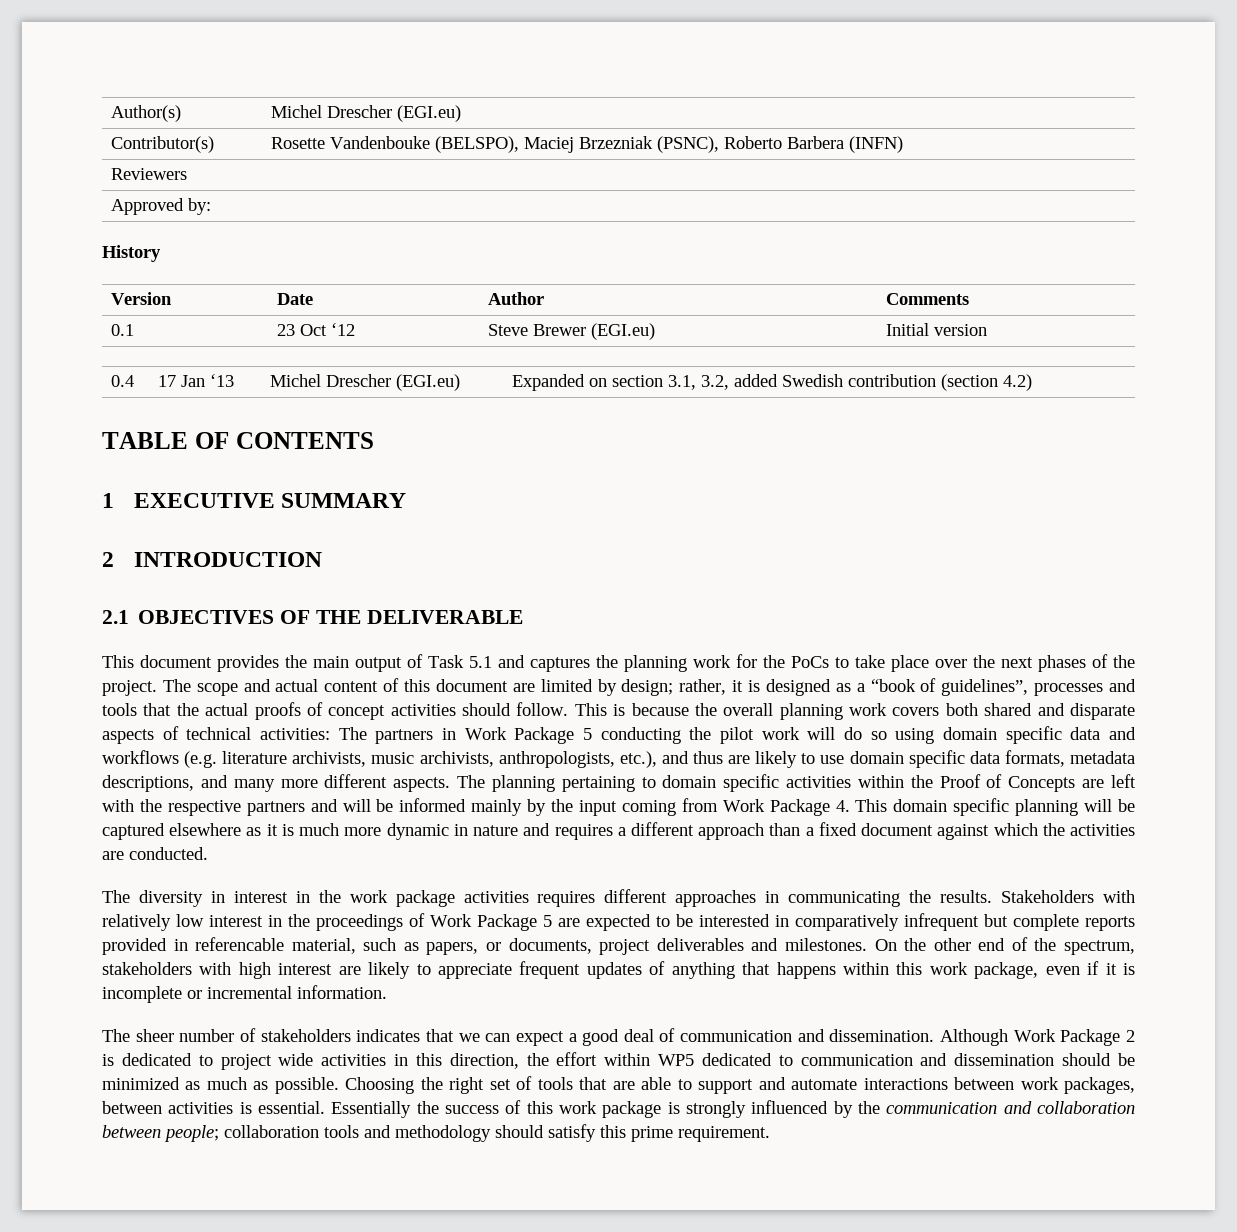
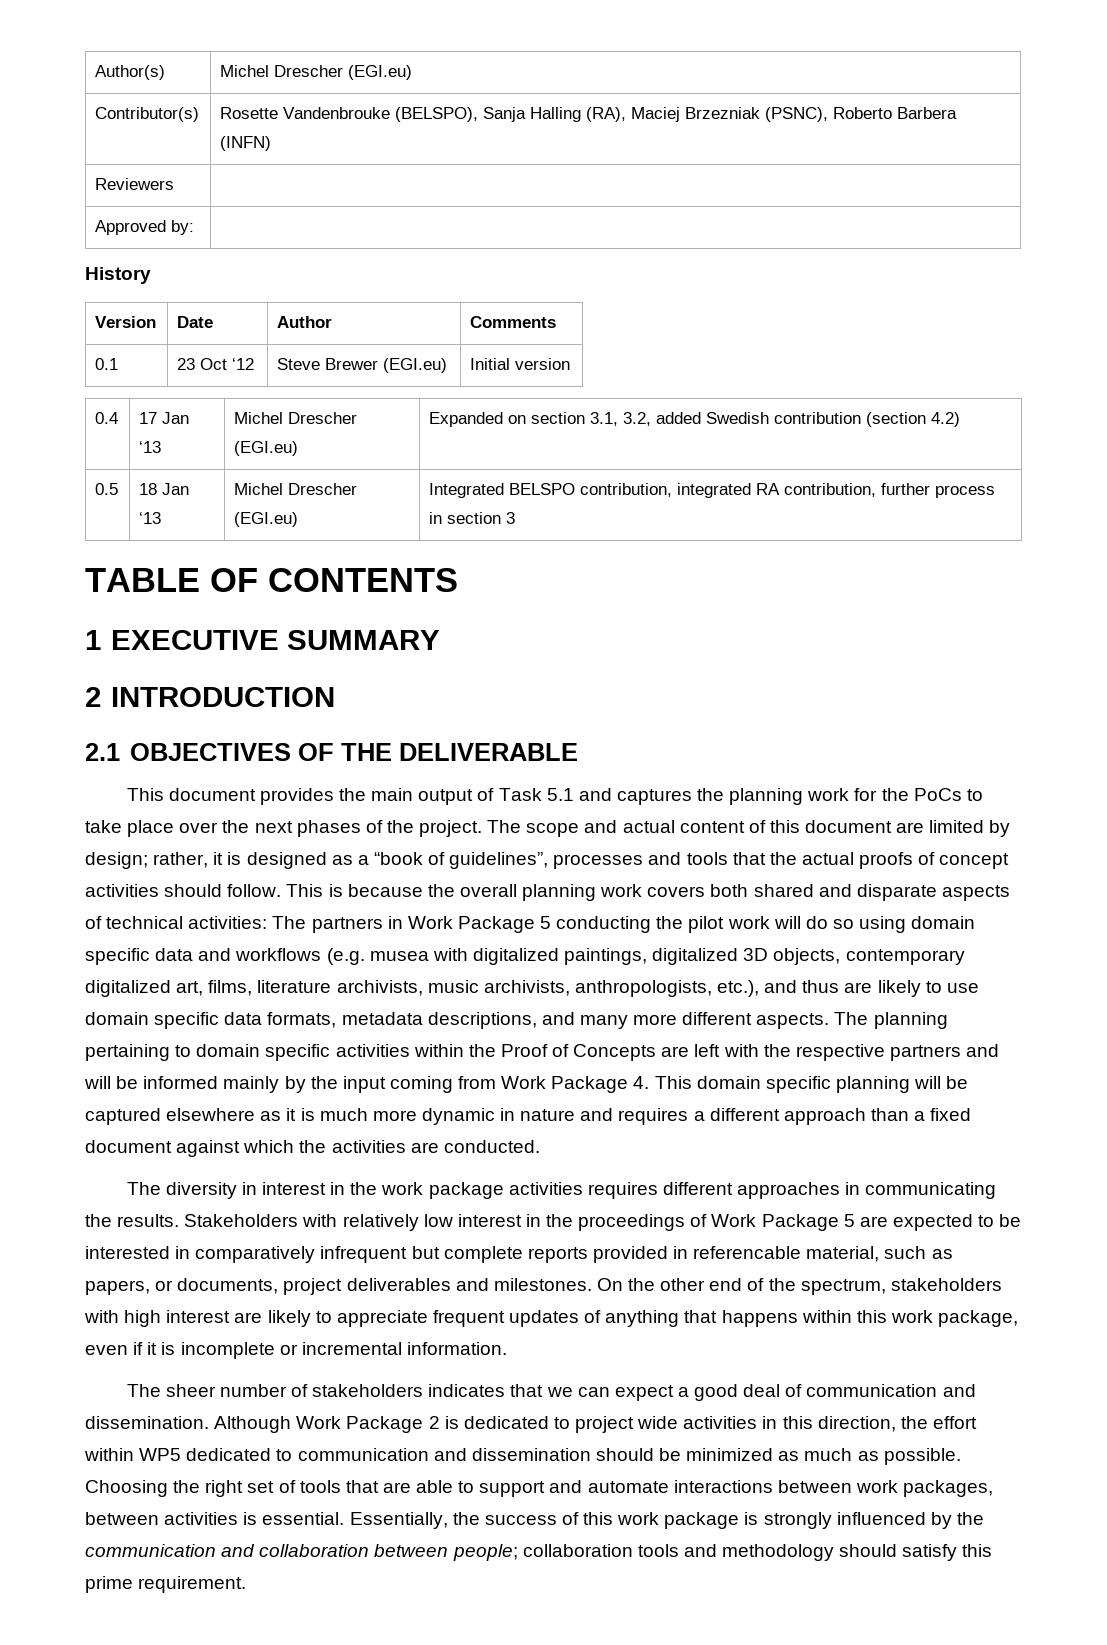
- Contributor(s) | Rosette Vandenbouke (BELSPO), Maciej Brzezniak (PSNC), Roberto Barbera (INFN)
+ Contributor(s) | Rosette Vandenbrouke (BELSPO), Sanja Halling (RA), Maciej Brzezniak (PSNC), Roberto Barbera (INFN)
+ 0.5 | 18 Jan ‘13 | Michel Drescher (EGI.eu) | Integrated BELSPO contribution, integrated RA contribution, further process in section 3
- This is because the overall planning work covers both shared and disparate aspects of technical activities: The partners in Work Package 5 conducting the pilot work will do so using domain specific data and workflows (e.g. literature archivists, music archivists, anthropologists, etc.), and thus are likely to use domain specific data formats, metadata descriptions, and many more different aspects.
+ This is because the overall planning work covers both shared and disparate aspects of technical activities: The partners in Work Package 5 conducting the pilot work will do so using domain specific data and workflows (e.g. musea with digitalized paintings, digitalized 3D objects, contemporary digitalized art, films, literature archivists, music archivists, anthropologists, etc.), and thus are likely to use domain specific data formats, metadata descriptions, and many more different aspects.
- Essentially the success of this work package is strongly influenced by the communication and collaboration between people; collaboration tools and methodology should satisfy this prime requirement.
+ Essentially, the success of this work package is strongly influenced by the communication and collaboration between people; collaboration tools and methodology should satisfy this prime requirement.

